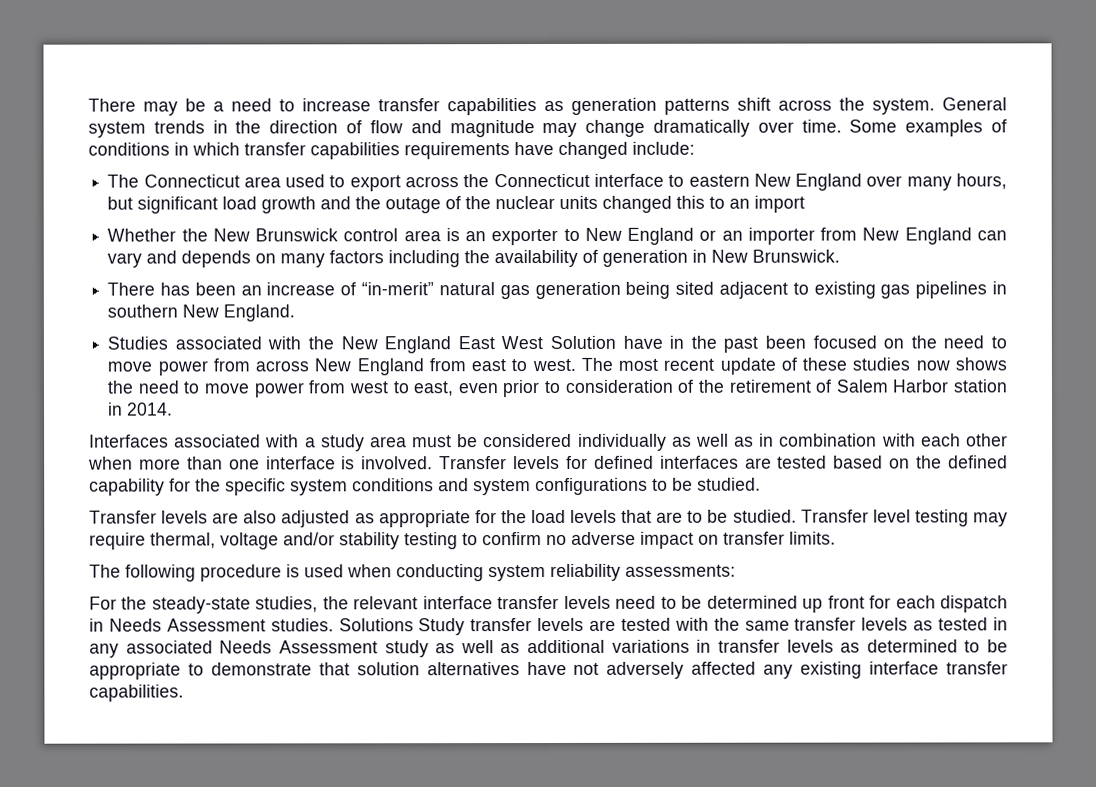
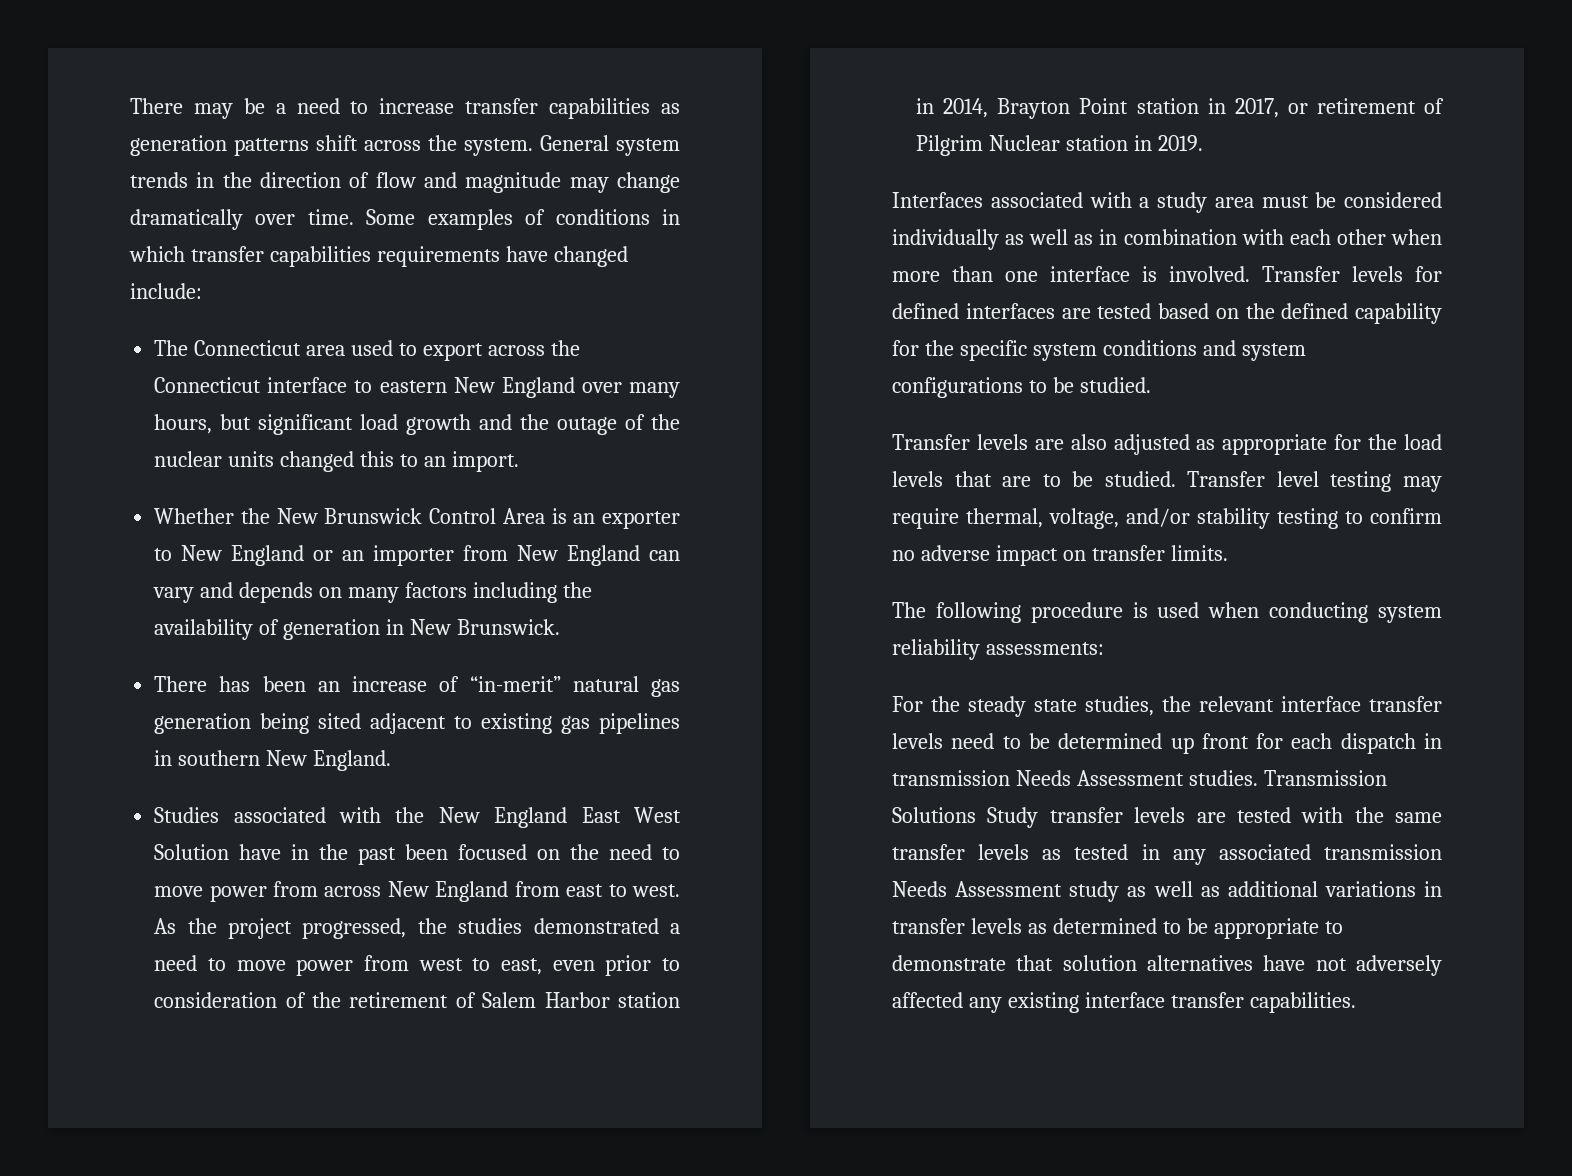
- The Connecticut area used to export across the Connecticut interface to eastern New England over many hours, but significant load growth and the outage of the nuclear units changed this to an import
+ The Connecticut area used to export across the Connecticut interface to eastern New England over many hours, but significant load growth and the outage of the nuclear units changed this to an import.
- Whether the New Brunswick control area is an exporter to New England or an importer from New England can vary and depends on many factors including the availability of generation in New Brunswick.
+ Whether the New Brunswick Control Area is an exporter to New England or an importer from New England can vary and depends on many factors including the availability of generation in New Brunswick.
- The most recent update of these studies now shows the need to move power from west to east, even prior to consideration of the retirement of Salem Harbor station in 2014.
+ As the project progressed, the studies demonstrated a need to move power from west to east, even prior to consideration of the retirement of Salem Harbor station in 2014, Brayton Point station in 2017, or retirement of Pilgrim Nuclear station in 2019.
- Transfer level testing may require thermal, voltage and/or stability testing to confirm no adverse impact on transfer limits.
+ Transfer level testing may require thermal, voltage, and/or stability testing to confirm no adverse impact on transfer limits.
- For the steady-state studies, the relevant interface transfer levels need to be determined up front for each dispatch in Needs Assessment studies.
+ For the steady state studies, the relevant interface transfer levels need to be determined up front for each dispatch in transmission Needs Assessment studies.
- Solutions Study transfer levels are tested with the same transfer levels as tested in any associated Needs Assessment study as well as additional variations in transfer levels as determined to be appropriate to demonstrate that solution alternatives have not adversely affected any existing interface transfer capabilities.
+ Transmission Solutions Study transfer levels are tested with the same transfer levels as tested in any associated transmission Needs Assessment study as well as additional variations in transfer levels as determined to be appropriate to demonstrate that solution alternatives have not adversely affected any existing interface transfer capabilities.

